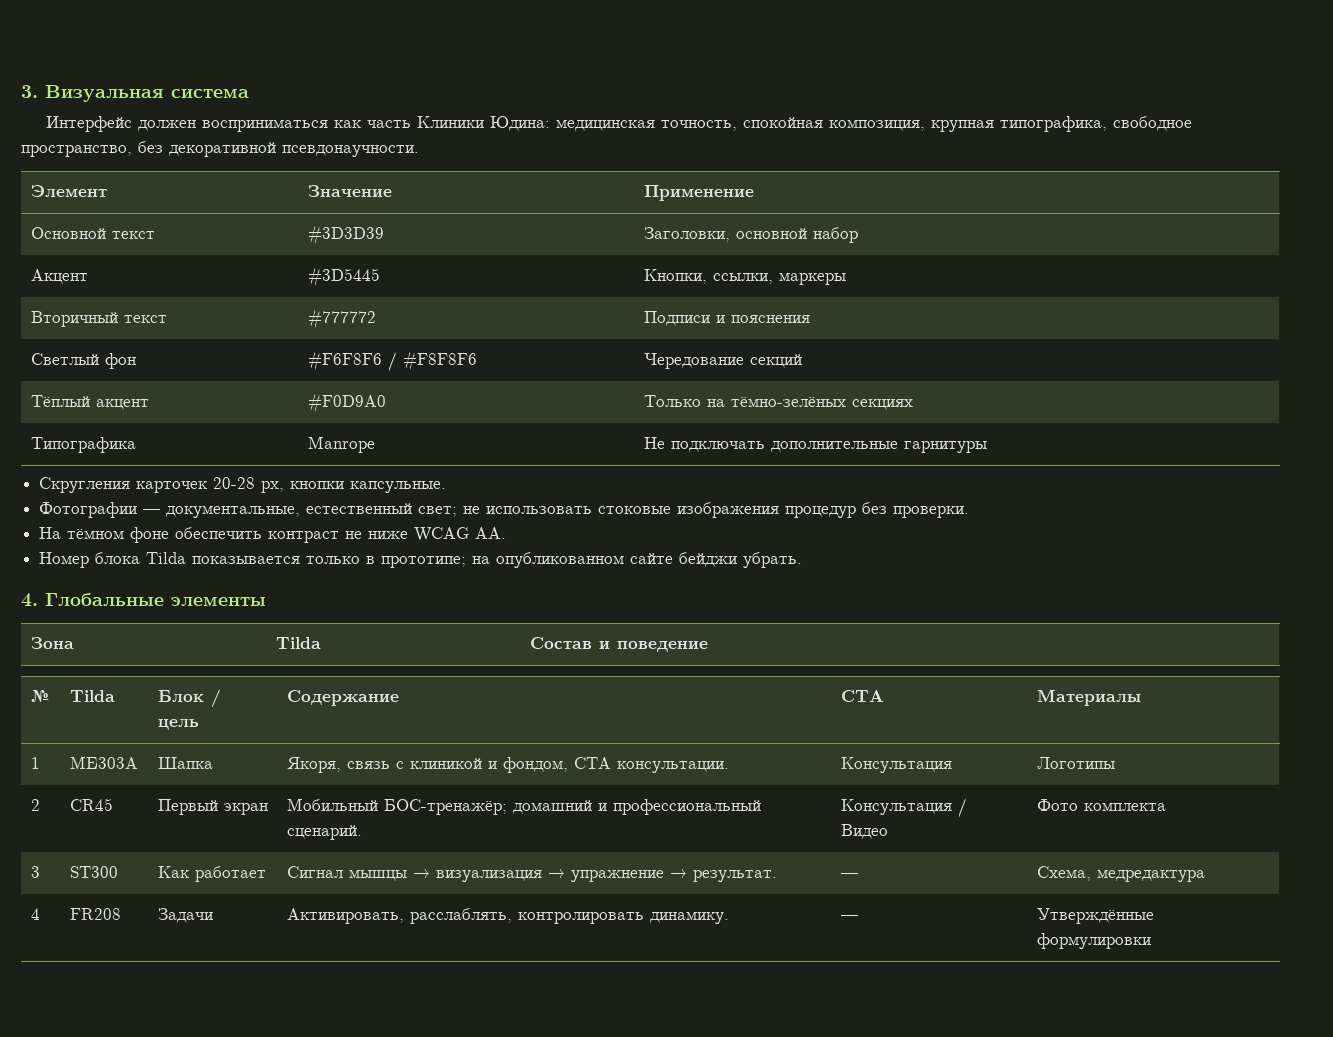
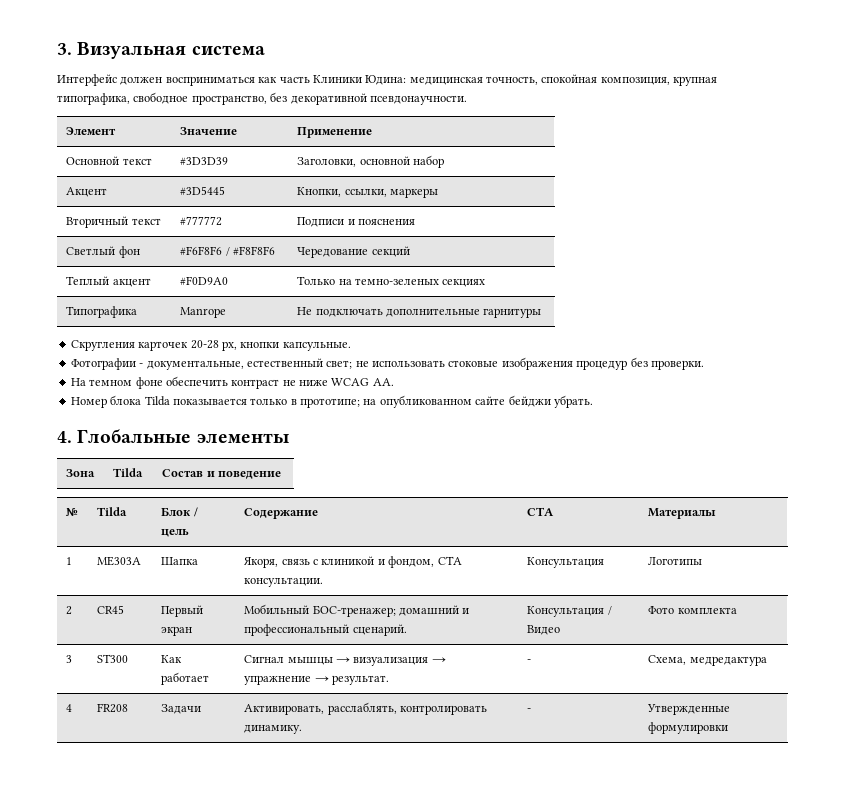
- Тёплый акцент | #F0D9A0 | Только на тёмно-зелёных секциях
+ Теплый акцент | #F0D9A0 | Только на темно-зеленых секциях
- Фотографии — документальные, естественный свет; не использовать стоковые изображения процедур без проверки.
+ Фотографии - документальные, естественный свет; не использовать стоковые изображения процедур без проверки.
- На тёмном фоне обеспечить контраст не ниже WCAG AA.
+ На темном фоне обеспечить контраст не ниже WCAG AA.
- 2 | CR45 | Первый экран | Мобильный БОС-тренажёр; домашний и профессиональный сценарий. | Консультация / Видео | Фото комплекта
+ 2 | CR45 | Первый экран | Мобильный БОС-тренажер; домашний и профессиональный сценарий. | Консультация / Видео | Фото комплекта
- 3 | ST300 | Как работает | Сигнал мышцы → визуализация → упражнение → результат. | — | Схема, медредактура
+ 3 | ST300 | Как работает | Сигнал мышцы → визуализация → упражнение → результат. | - | Схема, медредактура
- 4 | FR208 | Задачи | Активировать, расслаблять, контролировать динамику. | — | Утверждённые формулировки
+ 4 | FR208 | Задачи | Активировать, расслаблять, контролировать динамику. | - | Утвержденные формулировки

